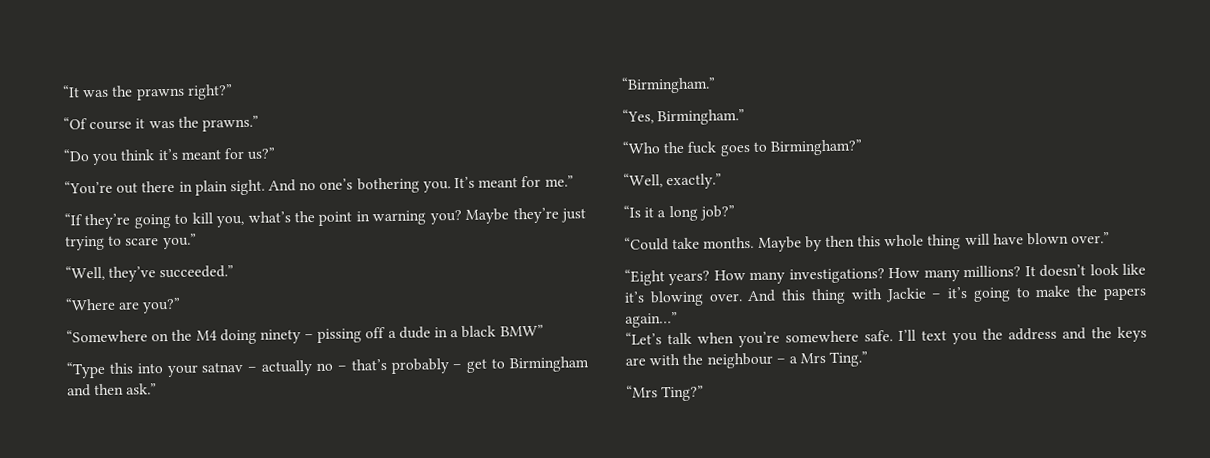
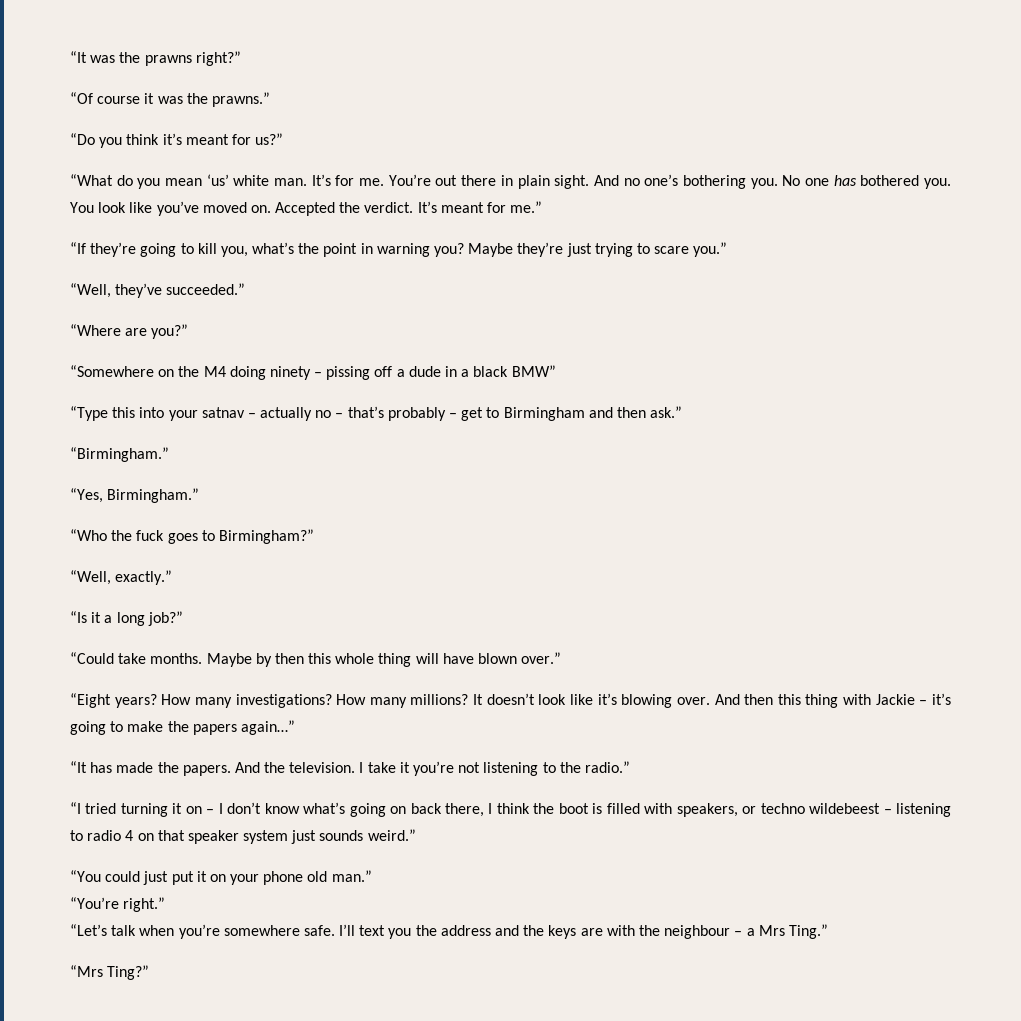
- “You’re out there in plain sight.
+ “What do you mean ‘us’ white man. It’s for me. You’re out there in plain sight.
+ No one has bothered you. You look like you’ve moved on. Accepted the verdict.
- And this thing with Jackie – it’s going to make the papers again…”
+ And then this thing with Jackie – it’s going to make the papers again…”
+ “It has made the papers. And the television. I take it you’re not listening to the radio.”
+ “I tried turning it on – I don’t know what’s going on back there, I think the boot is filled with speakers, or techno wildebeest – listening to radio 4 on that speaker system just sounds weird.”
+ “You could just put it on your phone old man.”
+ “You’re right.”

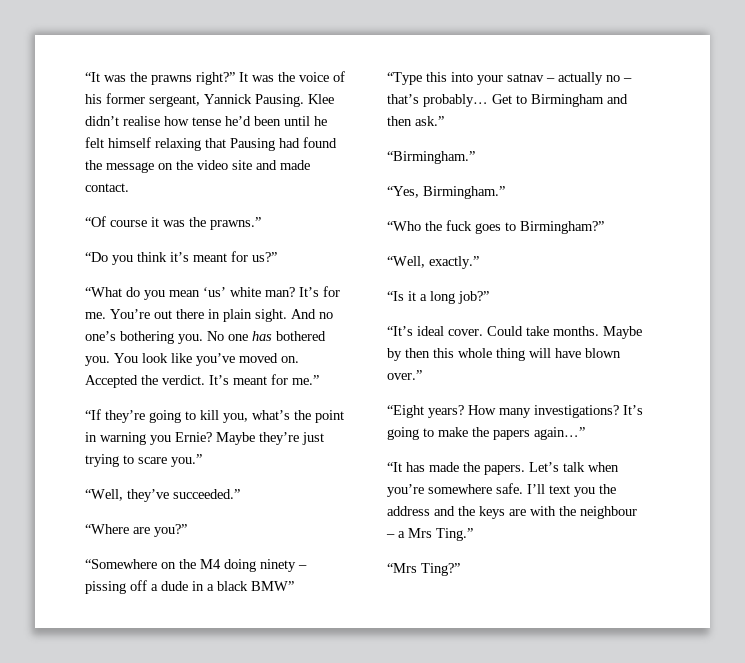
+ It was the voice of his former sergeant, Yannick Pausing. Klee didn’t realise how tense he’d been until he felt himself relaxing that Pausing had found the message on the video site and made contact.
- “What do you mean ‘us’ white man.
+ “What do you mean ‘us’ white man?
- “If they’re going to kill you, what’s the point in warning you?
+ “If they’re going to kill you, what’s the point in warning you Ernie?
- “Type this into your satnav – actually no – that’s probably – get to Birmingham and then ask.”
+ “Type this into your satnav – actually no – that’s probably… Get to Birmingham and then ask.”
- “Could take months.
+ “It’s ideal cover. Could take months.
- How many millions? It doesn’t look like it’s blowing over. And then this thing with Jackie – it’s going to make the papers again…”
+ It’s going to make the papers again…”
- And the television. I take it you’re not listening to the radio.”
- “I tried turning it on – I don’t know what’s going on back there, I think the boot is filled with speakers, or techno wildebeest – listening to radio 4 on that speaker system just sounds weird.”
- “You could just put it on your phone old man.”
- “You’re right.”
- “Let’s talk when you’re somewhere safe.
+ Let’s talk when you’re somewhere safe.

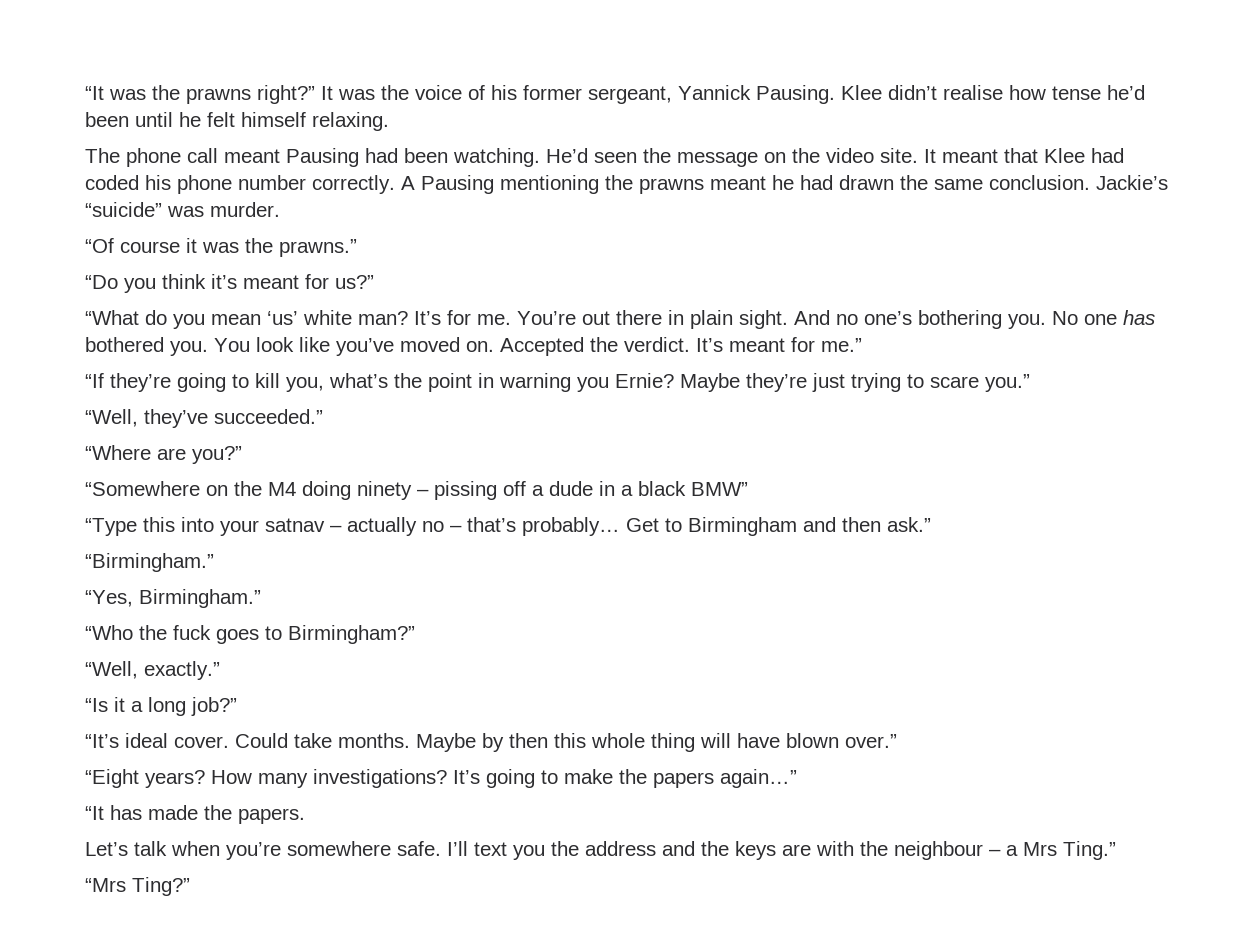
- Klee didn’t realise how tense he’d been until he felt himself relaxing that Pausing had found the message on the video site and made contact.
+ Klee didn’t realise how tense he’d been until he felt himself relaxing.
+ The phone call meant Pausing had been watching. He’d seen the message on the video site. It meant that Klee had coded his phone number correctly. A Pausing mentioning the prawns meant he had drawn the same conclusion. Jackie’s “suicide” was murder.
- “It has made the papers. Let’s talk when you’re somewhere safe.
+ “It has made the papers.
+ Let’s talk when you’re somewhere safe.

